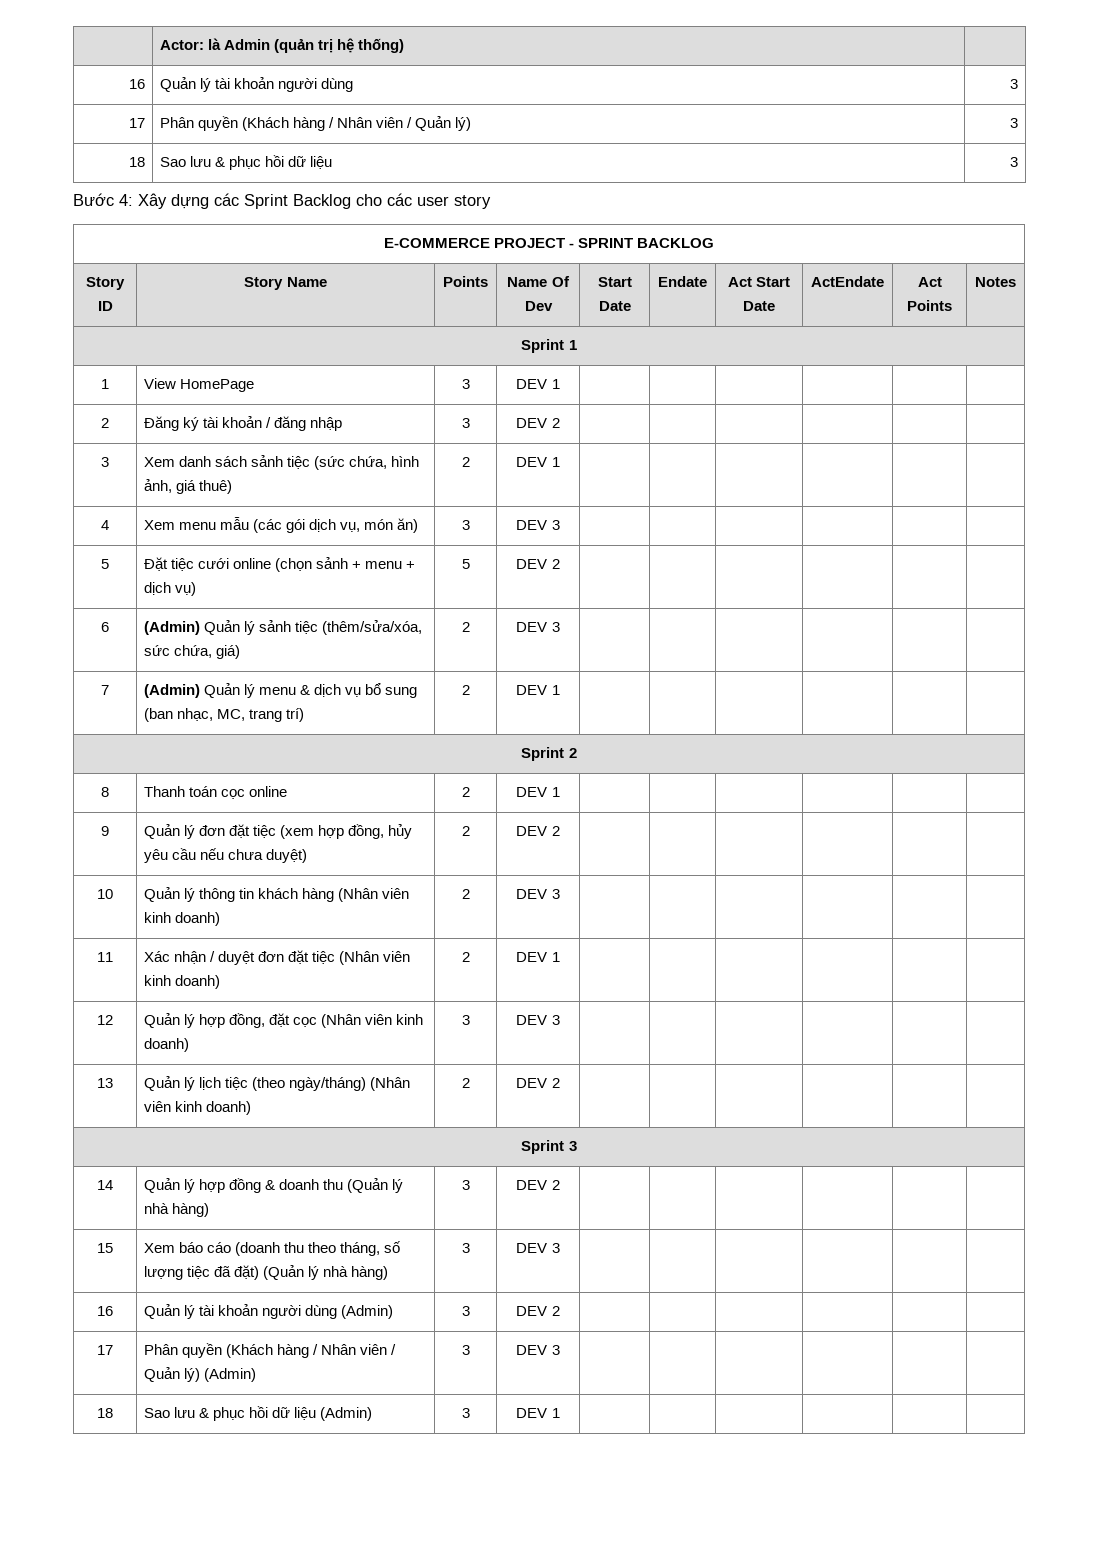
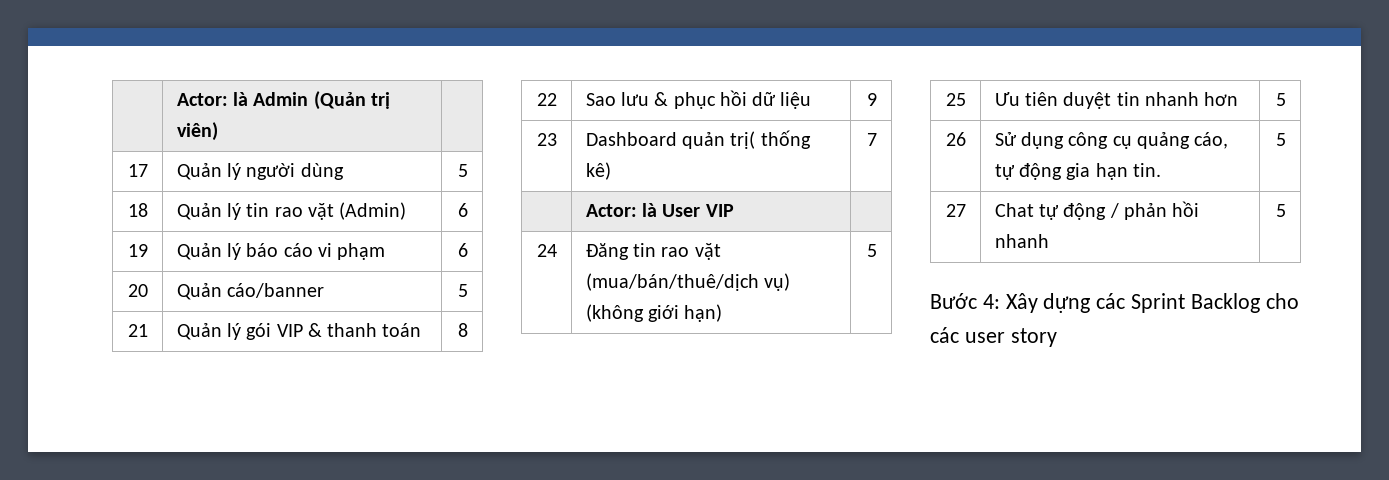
- | Actor: là Admin (quản trị hệ thống) |
- 16 | Quản lý tài khoản người dùng | 3
- 17 | Phân quyền (Khách hàng / Nhân viên / Quản lý) | 3
- 18 | Sao lưu & phục hồi dữ liệu | 3
+ | Actor: là Admin (Quản trị viên) |
+ 17 | Quản lý người dùng | 5
+ 18 | Quản lý tin rao vặt (Admin) | 6
+ 19 | Quản lý báo cáo vi phạm | 6
+ 20 | Quản cáo/banner | 5
+ 21 | Quản lý gói VIP & thanh toán | 8
+ 22 | Sao lưu & phục hồi dữ liệu | 9
+ 23 | Dashboard quản trị( thống kê) | 7
+ | Actor: là User VIP |
+ 24 | Đăng tin rao vặt (mua/bán/thuê/dịch vụ) (không giới hạn) | 5
+ 25 | Ưu tiên duyệt tin nhanh hơn | 5
+ 26 | Sử dụng công cụ quảng cáo, tự động gia hạn tin. | 5
+ 27 | Chat tự động / phản hồi nhanh | 5
- E-COMMERCE PROJECT - SPRINT BACKLOG
- Story ID | Story Name | Points | Name Of Dev | Start Date | Endate | Act Start Date | ActEndate | Act Points | Notes
- Sprint 1
- 1 | View HomePage | 3 | DEV 1 | | | | | |
- 2 | Đăng ký tài khoản / đăng nhập | 3 | DEV 2 | | | | | |
- 3 | Xem danh sách sảnh tiệc (sức chứa, hình ảnh, giá thuê) | 2 | DEV 1 | | | | | |
- 4 | Xem menu mẫu (các gói dịch vụ, món ăn) | 3 | DEV 3 | | | | | |
- 5 | Đặt tiệc cưới online (chọn sảnh + menu + dịch vụ) | 5 | DEV 2 | | | | | |
- 6 | (Admin) Quản lý sảnh tiệc (thêm/sửa/xóa, sức chứa, giá) | 2 | DEV 3 | | | | | |
- 7 | (Admin) Quản lý menu & dịch vụ bổ sung (ban nhạc, MC, trang trí) | 2 | DEV 1 | | | | | |
- Sprint 2
- 8 | Thanh toán cọc online | 2 | DEV 1 | | | | | |
- 9 | Quản lý đơn đặt tiệc (xem hợp đồng, hủy yêu cầu nếu chưa duyệt) | 2 | DEV 2 | | | | | |
- 10 | Quản lý thông tin khách hàng (Nhân viên kinh doanh) | 2 | DEV 3 | | | | | |
- 11 | Xác nhận / duyệt đơn đặt tiệc (Nhân viên kinh doanh) | 2 | DEV 1 | | | | | |
- 12 | Quản lý hợp đồng, đặt cọc (Nhân viên kinh doanh) | 3 | DEV 3 | | | | | |
- 13 | Quản lý lịch tiệc (theo ngày/tháng) (Nhân viên kinh doanh) | 2 | DEV 2 | | | | | |
- Sprint 3
- 14 | Quản lý hợp đồng & doanh thu (Quản lý nhà hàng) | 3 | DEV 2 | | | | | |
- 15 | Xem báo cáo (doanh thu theo tháng, số lượng tiệc đã đặt) (Quản lý nhà hàng) | 3 | DEV 3 | | | | | |
- 16 | Quản lý tài khoản người dùng (Admin) | 3 | DEV 2 | | | | | |
- 17 | Phân quyền (Khách hàng / Nhân viên / Quản lý) (Admin) | 3 | DEV 3 | | | | | |
- 18 | Sao lưu & phục hồi dữ liệu (Admin) | 3 | DEV 1 | | | | | |

